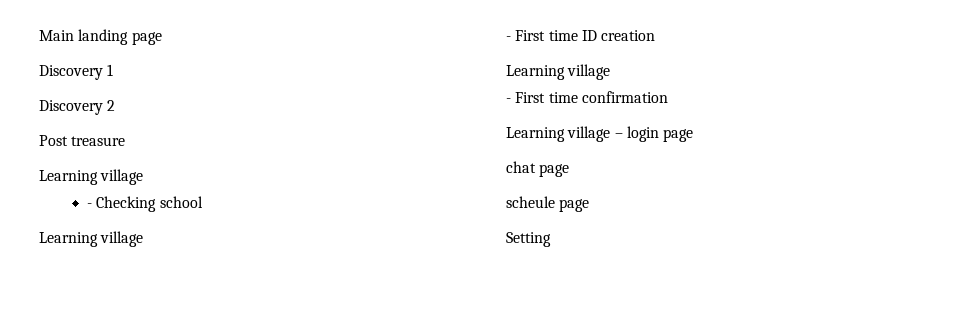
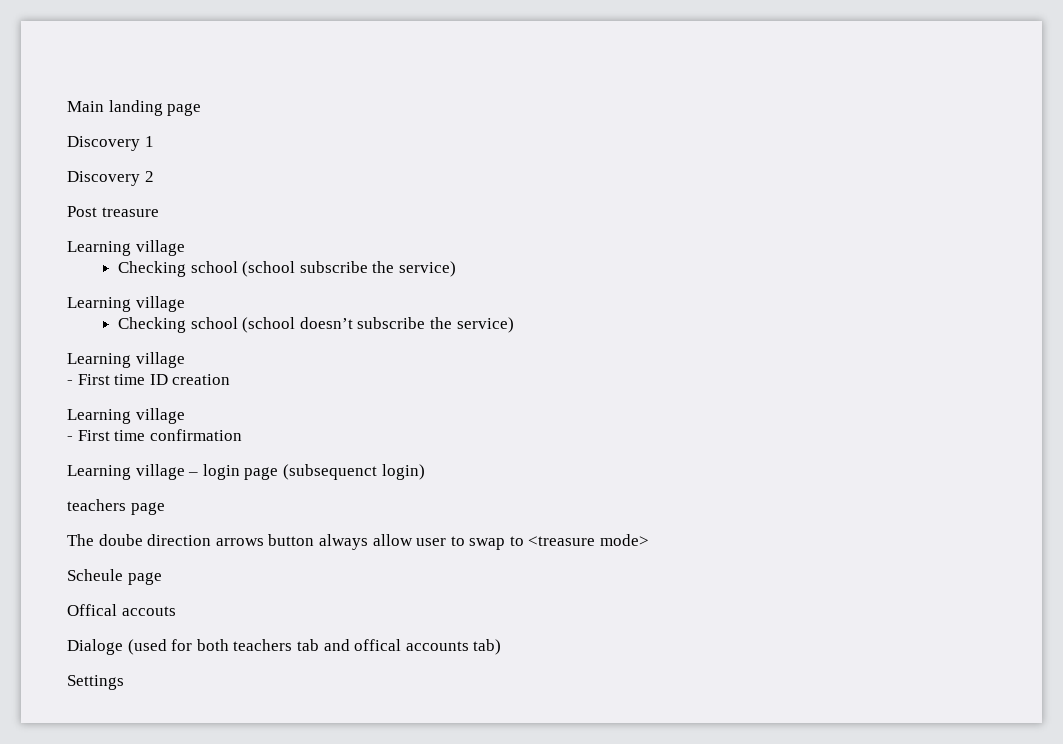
- - Checking school
+ Checking school (school subscribe the service)
+ Learning village
+ Checking school (school doesn’t subscribe the service)
- Learning village – login page
- chat page
- scheule page
- Setting
+ Learning village – login page (subsequenct login)
+ teachers page
+ The doube direction arrows button always allow user to swap to <treasure mode>
+ Scheule page
+ Offical accouts
+ Dialoge (used for both teachers tab and offical accounts tab)
+ Settings

